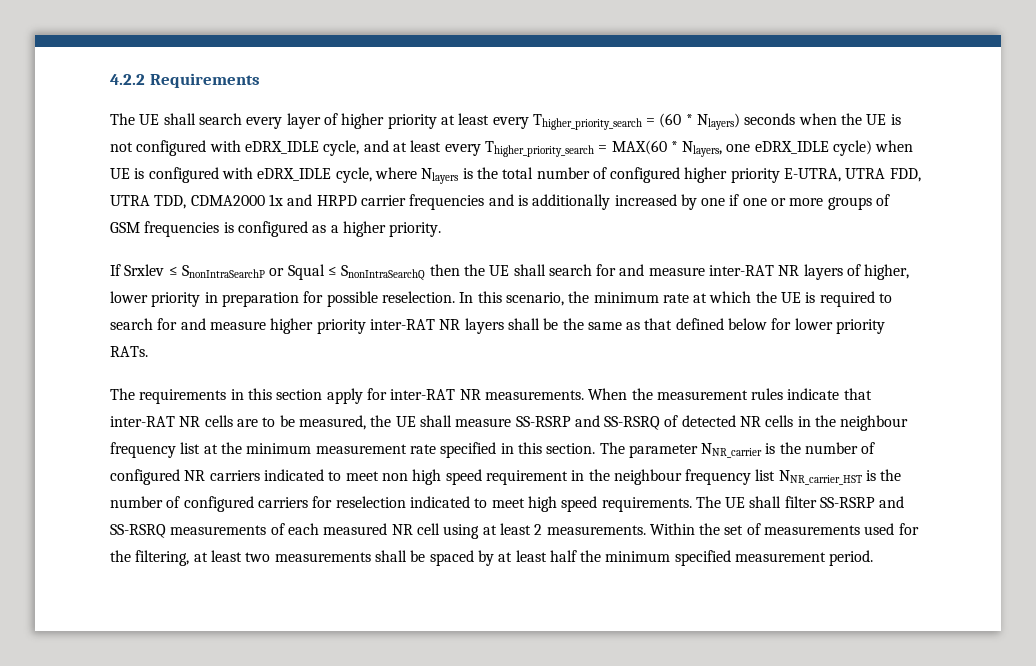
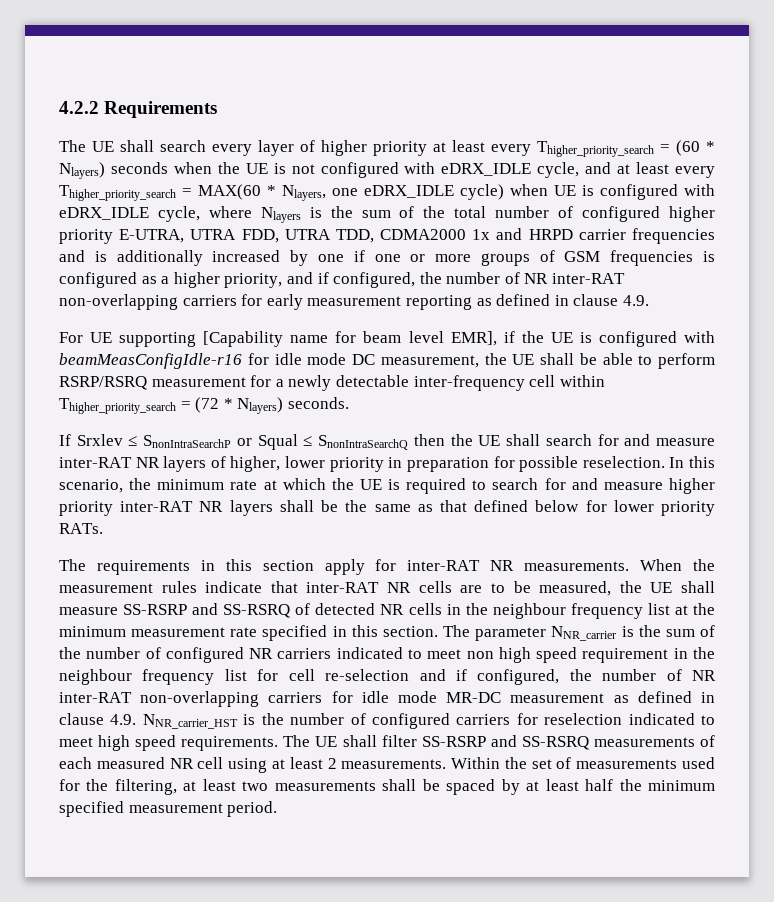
- The UE shall search every layer of higher priority at least every Thigher_priority_search = (60 * Nlayers) seconds when the UE is not configured with eDRX_IDLE cycle, and at least every Thigher_priority_search = MAX(60 * Nlayers, one eDRX_IDLE cycle) when UE is configured with eDRX_IDLE cycle, where Nlayers is the total number of configured higher priority E-UTRA, UTRA FDD, UTRA TDD, CDMA2000 1x and HRPD carrier frequencies and is additionally increased by one if one or more groups of GSM frequencies is configured as a higher priority.
+ The UE shall search every layer of higher priority at least every Thigher_priority_search = (60 * Nlayers) seconds when the UE is not configured with eDRX_IDLE cycle, and at least every Thigher_priority_search = MAX(60 * Nlayers, one eDRX_IDLE cycle) when UE is configured with eDRX_IDLE cycle, where Nlayers is the sum of the total number of configured higher priority E-UTRA, UTRA FDD, UTRA TDD, CDMA2000 1x and HRPD carrier frequencies and is additionally increased by one if one or more groups of GSM frequencies is configured as a higher priority, and if configured, the number of NR inter-RAT non-overlapping carriers for early measurement reporting as defined in clause 4.9.
+ For UE supporting [Capability name for beam level EMR], if the UE is configured with beamMeasConfigIdle-r16 for idle mode DC measurement, the UE shall be able to perform RSRP/RSRQ measurement for a newly detectable inter-frequency cell within Thigher_priority_search = (72 * Nlayers) seconds.
- The parameter NNR_carrier is the number of configured NR carriers indicated to meet non high speed requirement in the neighbour frequency list NNR_carrier_HST is the number of configured carriers for reselection indicated to meet high speed requirements.
+ The parameter NNR_carrier is the sum of the number of configured NR carriers indicated to meet non high speed requirement in the neighbour frequency list for cell re-selection and if configured, the number of NR inter-RAT non-overlapping carriers for idle mode MR-DC measurement as defined in clause 4.9. NNR_carrier_HST is the number of configured carriers for reselection indicated to meet high speed requirements.

